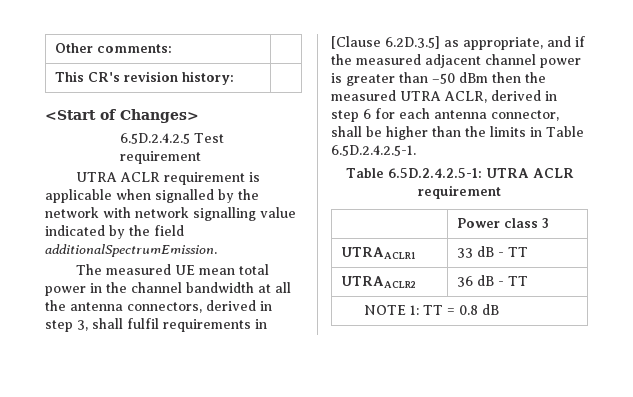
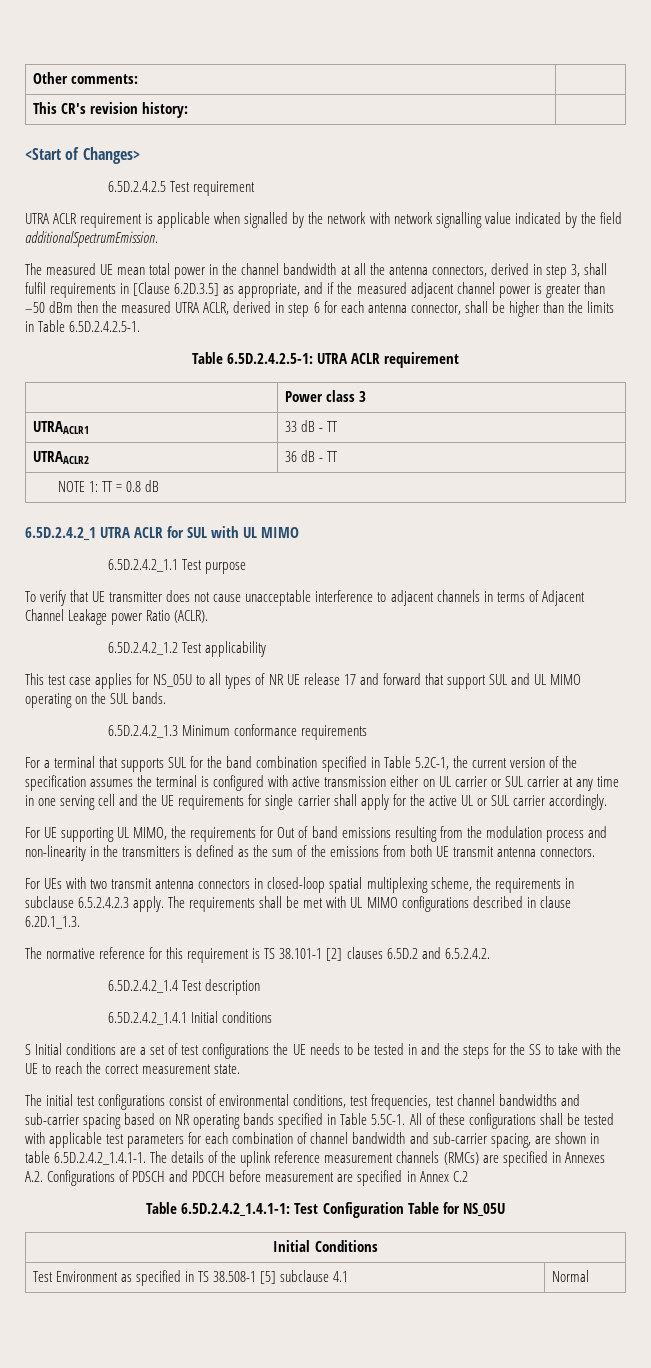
+ 6.5D.2.4.2_1 UTRA ACLR for SUL with UL MIMO
+ 6.5D.2.4.2_1.1 Test purpose
+ To verify that UE transmitter does not cause unacceptable interference to adjacent channels in terms of Adjacent Channel Leakage power Ratio (ACLR).
+ 6.5D.2.4.2_1.2 Test applicability
+ This test case applies for NS_05U to all types of NR UE release 17 and forward that support SUL and UL MIMO operating on the SUL bands.
+ 6.5D.2.4.2_1.3 Minimum conformance requirements
+ For a terminal that supports SUL for the band combination specified in Table 5.2C-1, the current version of the specification assumes the terminal is configured with active transmission either on UL carrier or SUL carrier at any time in one serving cell and the UE requirements for single carrier shall apply for the active UL or SUL carrier accordingly.
+ For UE supporting UL MIMO, the requirements for Out of band emissions resulting from the modulation process and non-linearity in the transmitters is defined as the sum of the emissions from both UE transmit antenna connectors.
+ For UEs with two transmit antenna connectors in closed-loop spatial multiplexing scheme, the requirements in subclause 6.5.2.4.2.3 apply. The requirements shall be met with UL MIMO configurations described in clause 6.2D.1_1.3.
+ The normative reference for this requirement is TS 38.101-1 [2] clauses 6.5D.2 and 6.5.2.4.2.
+ 6.5D.2.4.2_1.4 Test description
+ 6.5D.2.4.2_1.4.1 Initial conditions
+ S Initial conditions are a set of test configurations the UE needs to be tested in and the steps for the SS to take with the UE to reach the correct measurement state.
+ The initial test configurations consist of environmental conditions, test frequencies, test channel bandwidths and sub-carrier spacing based on NR operating bands specified in Table 5.5C-1. All of these configurations shall be tested with applicable test parameters for each combination of channel bandwidth and sub-carrier spacing, are shown in table 6.5D.2.4.2_1.4.1-1. The details of the uplink reference measurement channels (RMCs) are specified in Annexes A.2. Configurations of PDSCH and PDCCH before measurement are specified in Annex C.2
+ Table 6.5D.2.4.2_1.4.1-1: Test Configuration Table for NS_05U
+ Initial Conditions
+ Test Environment as specified in TS 38.508-1 [5] subclause 4.1 | Normal

